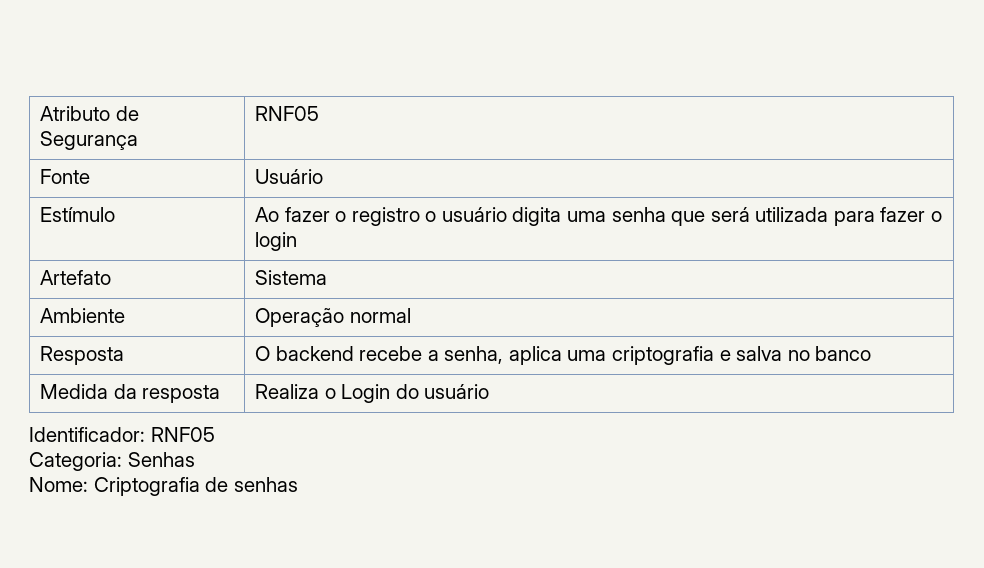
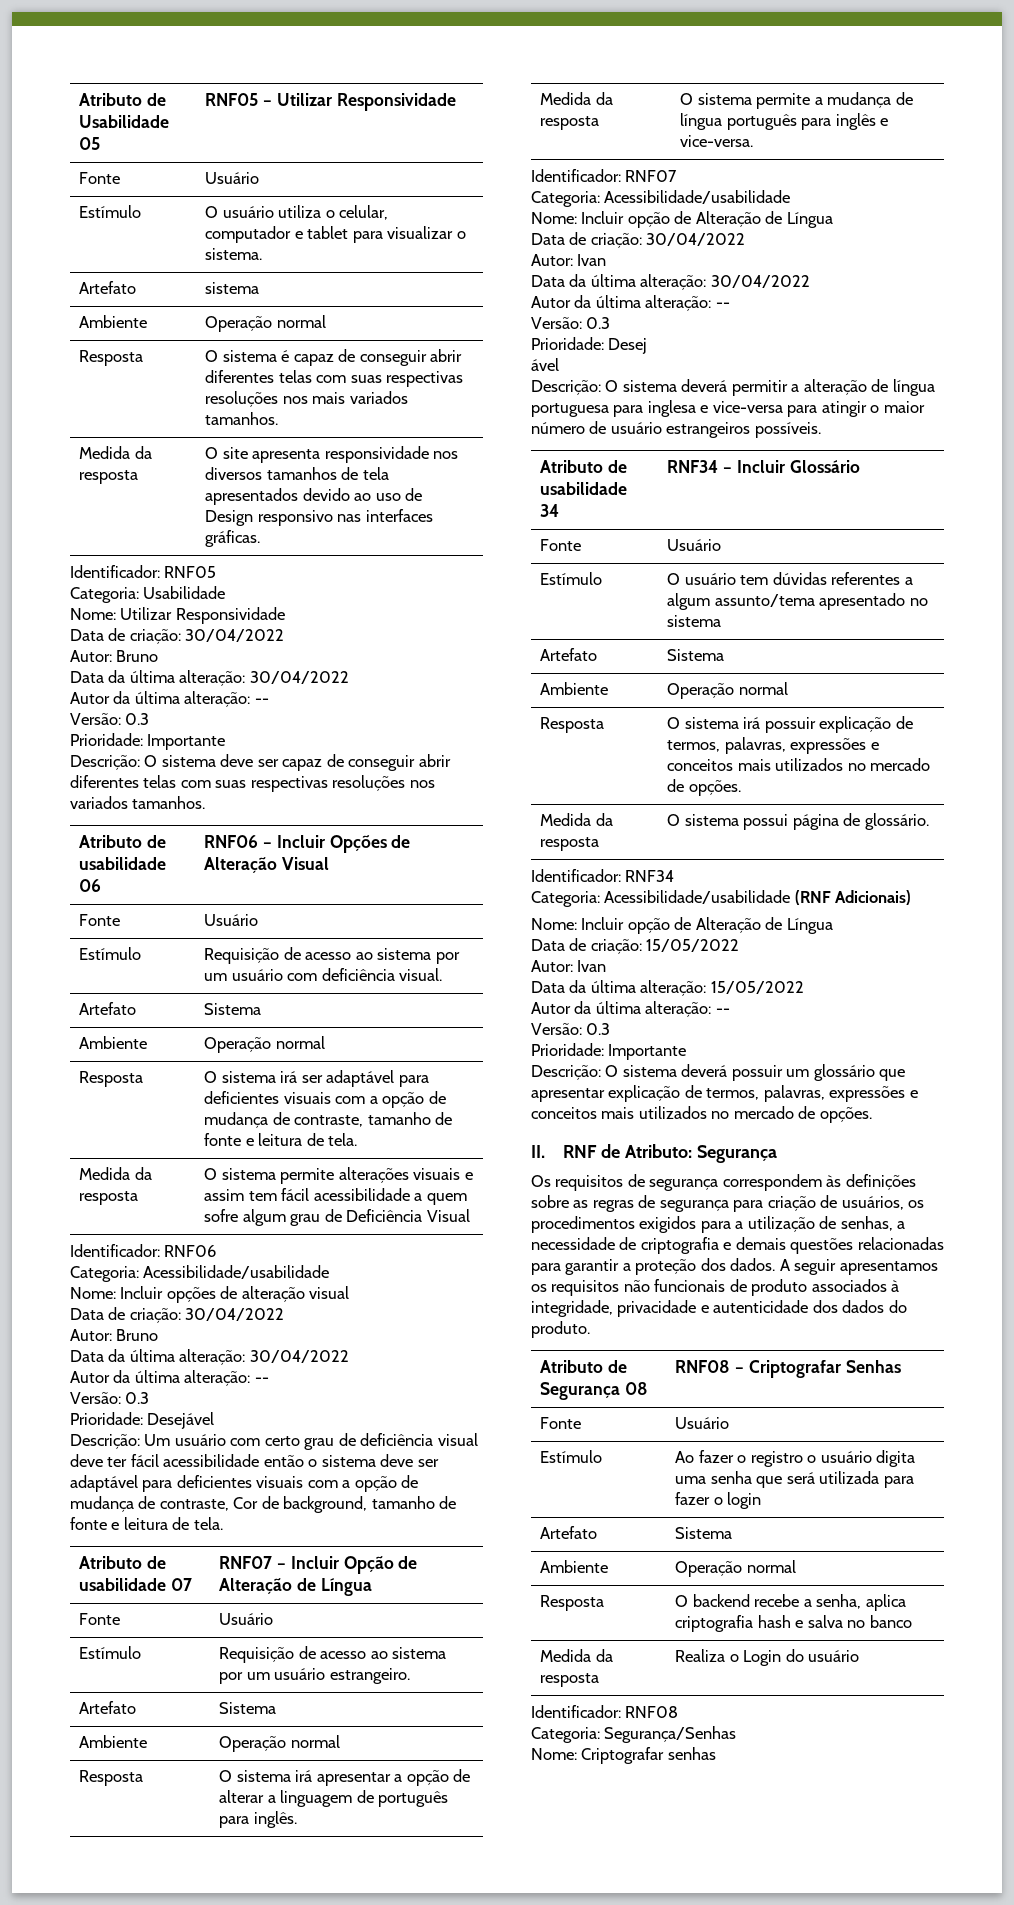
- Atributo de Segurança | RNF05
+ Atributo de Usabilidade 05 | RNF05 – Utilizar Responsividade
+ Fonte | Usuário
+ Estímulo | O usuário utiliza o celular, computador e tablet para visualizar o sistema.
+ Artefato | sistema
+ Ambiente | Operação normal
+ Resposta | O sistema é capaz de conseguir abrir diferentes telas com suas respectivas resoluções nos mais variados tamanhos.
+ Medida da resposta | O site apresenta responsividade nos diversos tamanhos de tela apresentados devido ao uso de Design responsivo nas interfaces gráficas.
+ Identificador: RNF05
+ Categoria: Usabilidade
+ Nome: Utilizar Responsividade
+ Data de criação: 30/04/2022
+ Autor: Bruno
+ Data da última alteração: 30/04/2022
+ Autor da última alteração: --
+ Versão: 0.3
+ Prioridade: Importante
+ Descrição: O sistema deve ser capaz de conseguir abrir diferentes telas com suas respectivas resoluções nos variados tamanhos.
+ Atributo de usabilidade 06 | RNF06 – Incluir Opções de Alteração Visual
+ Fonte | Usuário
+ Estímulo | Requisição de acesso ao sistema por um usuário com deficiência visual.
+ Artefato | Sistema
+ Ambiente | Operação normal
+ Resposta | O sistema irá ser adaptável para deficientes visuais com a opção de mudança de contraste, tamanho de fonte e leitura de tela.
+ Medida da resposta | O sistema permite alterações visuais e assim tem fácil acessibilidade a quem sofre algum grau de Deficiência Visual
+ Identificador: RNF06
+ Categoria: Acessibilidade/usabilidade
+ Nome: Incluir opções de alteração visual
+ Data de criação: 30/04/2022
+ Autor: Bruno
+ Data da última alteração: 30/04/2022
+ Autor da última alteração: --
+ Versão: 0.3
+ Prioridade: Desejável
+ Descrição: Um usuário com certo grau de deficiência visual deve ter fácil acessibilidade então o sistema deve ser adaptável para deficientes visuais com a opção de mudança de contraste, Cor de background, tamanho de fonte e leitura de tela.
+ Atributo de usabilidade 07 | RNF07 – Incluir Opção de Alteração de Língua
+ Fonte | Usuário
+ Estímulo | Requisição de acesso ao sistema por um usuário estrangeiro.
+ Artefato | Sistema
+ Ambiente | Operação normal
+ Resposta | O sistema irá apresentar a opção de alterar a linguagem de português para inglês.
+ Medida da resposta | O sistema permite a mudança de língua português para inglês e vice-versa.
+ Identificador: RNF07
+ Categoria: Acessibilidade/usabilidade
+ Nome: Incluir opção de Alteração de Língua
+ Data de criação: 30/04/2022
+ Autor: Ivan
+ Data da última alteração: 30/04/2022
+ Autor da última alteração: --
+ Versão: 0.3
+ Prioridade: Desej
+ ável
+ Descrição: O sistema deverá permitir a alteração de língua portuguesa para inglesa e vice-versa para atingir o maior número de usuário estrangeiros possíveis.
+ Atributo de usabilidade 34 | RNF34 – Incluir Glossário
+ Fonte | Usuário
+ Estímulo | O usuário tem dúvidas referentes a algum assunto/tema apresentado no sistema
+ Artefato | Sistema
+ Ambiente | Operação normal
+ Resposta | O sistema irá possuir explicação de termos, palavras, expressões e conceitos mais utilizados no mercado de opções.
+ Medida da resposta | O sistema possui página de glossário.
+ Identificador: RNF34
+ Categoria: Acessibilidade/usabilidade (RNF Adicionais)
+ Nome: Incluir opção de Alteração de Língua
+ Data de criação: 15/05/2022
+ Autor: Ivan
+ Data da última alteração: 15/05/2022
+ Autor da última alteração: --
+ Versão: 0.3
+ Prioridade: Importante
+ Descrição: O sistema deverá possuir um glossário que apresentar explicação de termos, palavras, expressões e conceitos mais utilizados no mercado de opções.
+ II. RNF de Atributo: Segurança
+ Os requisitos de segurança correspondem às definições sobre as regras de segurança para criação de usuários, os procedimentos exigidos para a utilização de senhas, a necessidade de criptografia e demais questões relacionadas para garantir a proteção dos dados. A seguir apresentamos os requisitos não funcionais de produto associados à integridade, privacidade e autenticidade dos dados do produto.
+ Atributo de Segurança 08 | RNF08 – Criptografar Senhas
- Resposta | O backend recebe a senha, aplica uma criptografia e salva no banco
+ Resposta | O backend recebe a senha, aplica criptografia hash e salva no banco
- Identificador: RNF05
- Categoria: Senhas
- Nome: Criptografia de senhas
+ Identificador: RNF08
+ Categoria: Segurança/Senhas
+ Nome: Criptografar senhas

